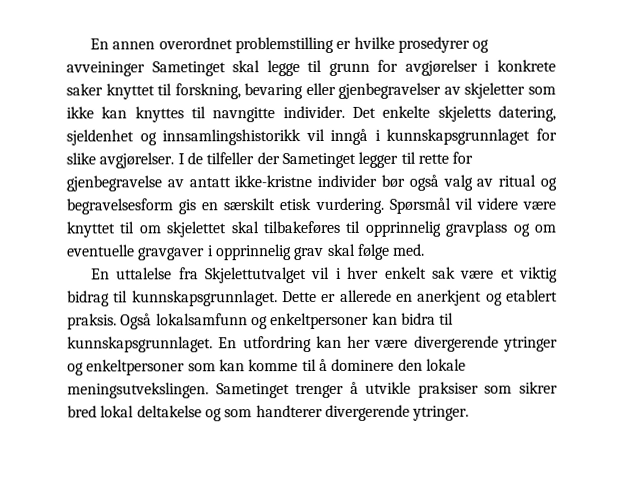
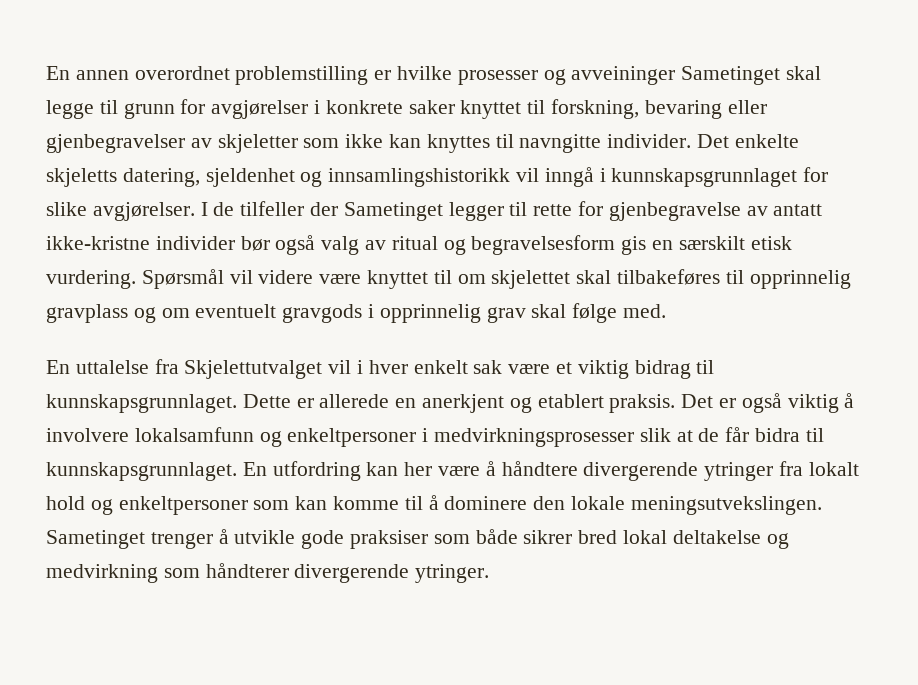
- En annen overordnet problemstilling er hvilke prosedyrer og avveininger Sametinget skal legge til grunn for avgjørelser i konkrete saker knyttet til forskning, bevaring eller gjenbegravelser av skjeletter som ikke kan knyttes til navngitte individer.
+ En annen overordnet problemstilling er hvilke prosesser og avveininger Sametinget skal legge til grunn for avgjørelser i konkrete saker knyttet til forskning, bevaring eller gjenbegravelser av skjeletter som ikke kan knyttes til navngitte individer.
- Spørsmål vil videre være knyttet til om skjelettet skal tilbakeføres til opprinnelig gravplass og om eventuelle gravgaver i opprinnelig grav skal følge med.
+ Spørsmål vil videre være knyttet til om skjelettet skal tilbakeføres til opprinnelig gravplass og om eventuelt gravgods i opprinnelig grav skal følge med.
- Også lokalsamfunn og enkeltpersoner kan bidra til kunnskapsgrunnlaget.
+ Det er også viktig å involvere lokalsamfunn og enkeltpersoner i medvirkningsprosesser slik at de får bidra til kunnskapsgrunnlaget.
- En utfordring kan her være divergerende ytringer og enkeltpersoner som kan komme til å dominere den lokale meningsutvekslingen.
+ En utfordring kan her være å håndtere divergerende ytringer fra lokalt hold og enkeltpersoner som kan komme til å dominere den lokale meningsutvekslingen.
- Sametinget trenger å utvikle praksiser som sikrer bred lokal deltakelse og som handterer divergerende ytringer.
+ Sametinget trenger å utvikle gode praksiser som både sikrer bred lokal deltakelse og medvirkning som håndterer divergerende ytringer.

